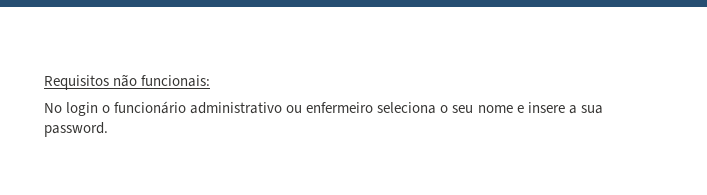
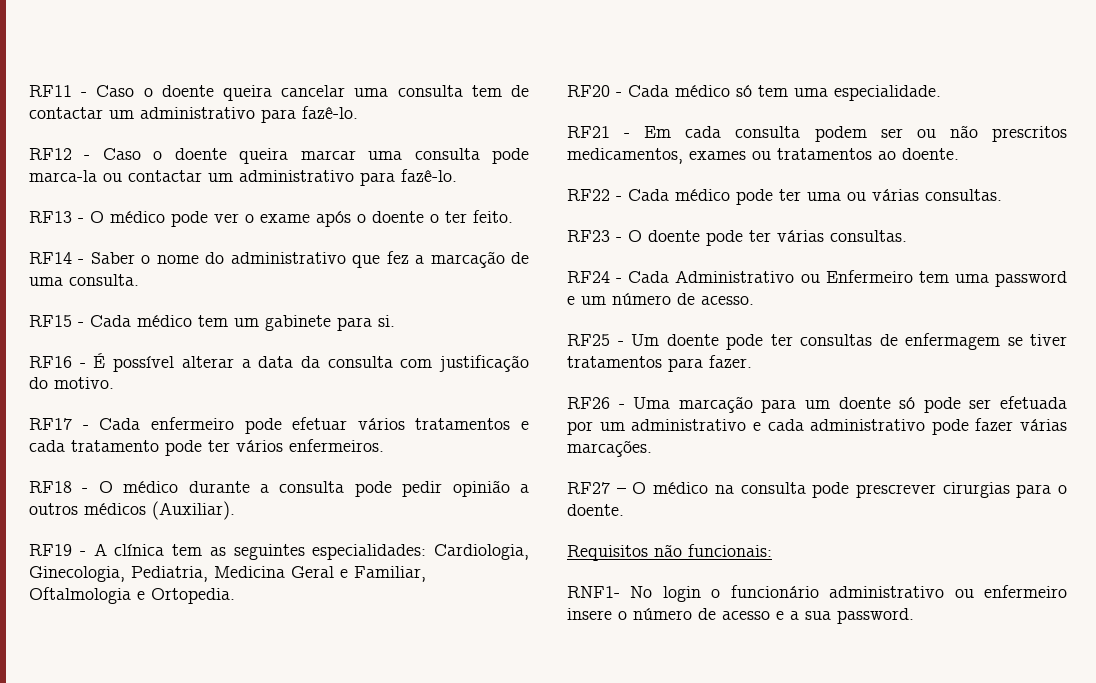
+ RF11 - Caso o doente queira cancelar uma consulta tem de contactar um administrativo para fazê-lo.
+ RF12 - Caso o doente queira marcar uma consulta pode marca-la ou contactar um administrativo para fazê-lo.
+ RF13 - O médico pode ver o exame após o doente o ter feito.
+ RF14 - Saber o nome do administrativo que fez a marcação de uma consulta.
+ RF15 - Cada médico tem um gabinete para si.
+ RF16 - É possível alterar a data da consulta com justificação do motivo.
+ RF17 - Cada enfermeiro pode efetuar vários tratamentos e cada tratamento pode ter vários enfermeiros.
+ RF18 - O médico durante a consulta pode pedir opinião a outros médicos (Auxiliar).
+ RF19 - A clínica tem as seguintes especialidades: Cardiologia, Ginecologia, Pediatria, Medicina Geral e Familiar, Oftalmologia e Ortopedia.
+ RF20 - Cada médico só tem uma especialidade.
+ RF21 - Em cada consulta podem ser ou não prescritos medicamentos, exames ou tratamentos ao doente.
+ RF22 - Cada médico pode ter uma ou várias consultas.
+ RF23 - O doente pode ter várias consultas.
+ RF24 - Cada Administrativo ou Enfermeiro tem uma password e um número de acesso.
+ RF25 - Um doente pode ter consultas de enfermagem se tiver tratamentos para fazer.
+ RF26 - Uma marcação para um doente só pode ser efetuada por um administrativo e cada administrativo pode fazer várias marcações.
+ RF27 – O médico na consulta pode prescrever cirurgias para o doente.
- No login o funcionário administrativo ou enfermeiro seleciona o seu nome e insere a sua password.
+ RNF1- No login o funcionário administrativo ou enfermeiro insere o número de acesso e a sua password.

